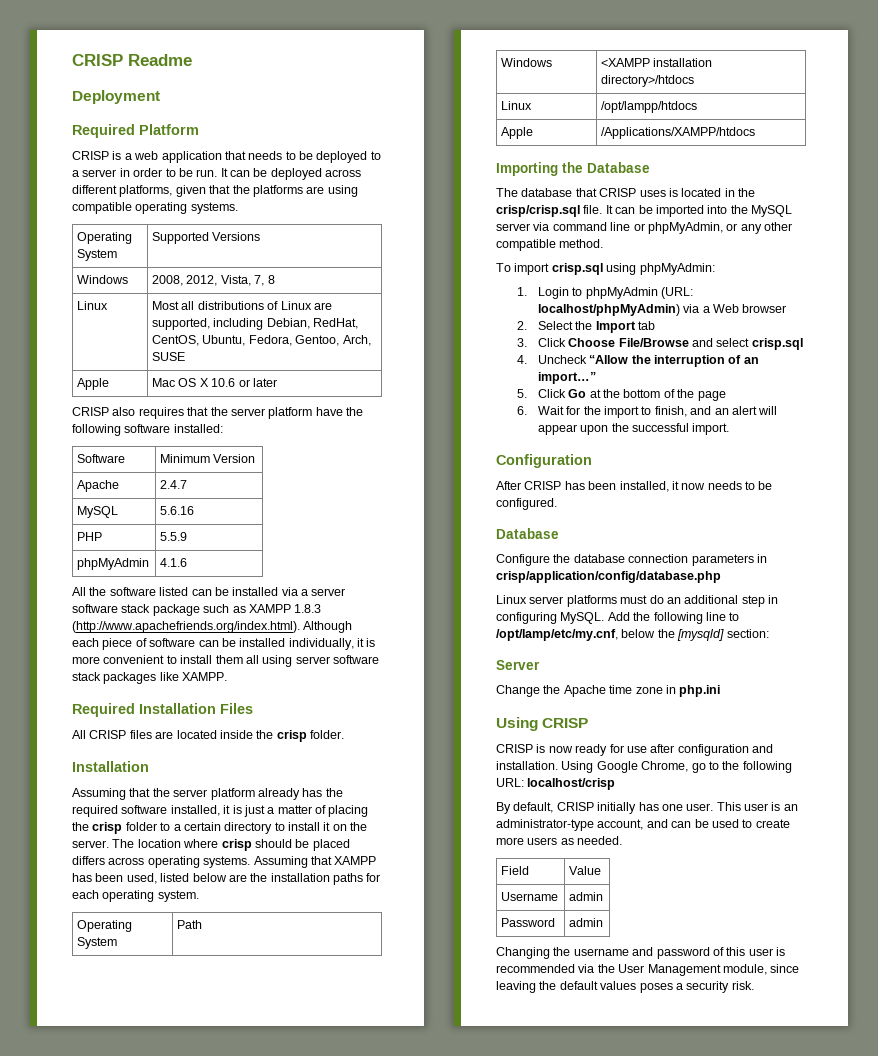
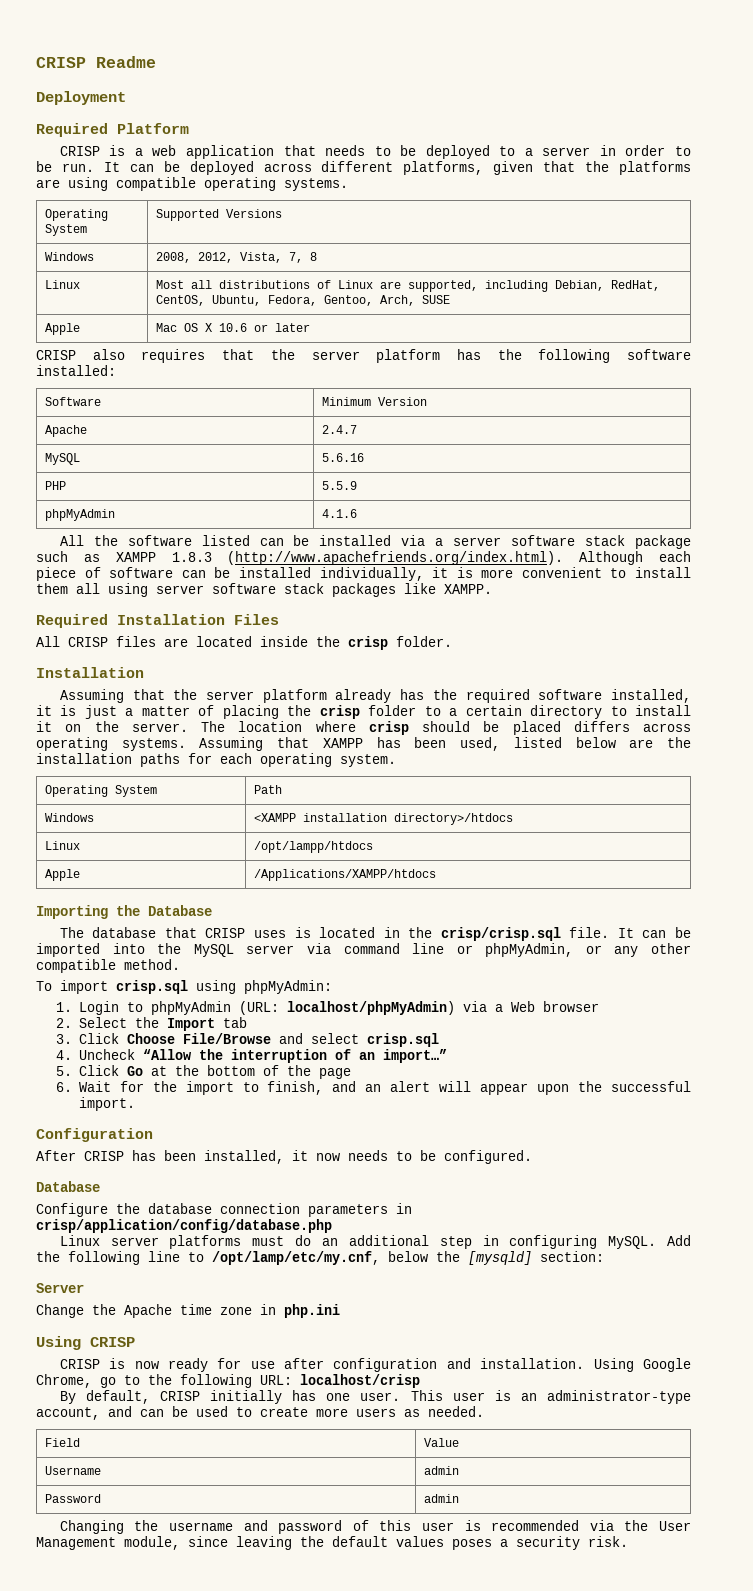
- CRISP also requires that the server platform have the following software installed:
+ CRISP also requires that the server platform has the following software installed:

